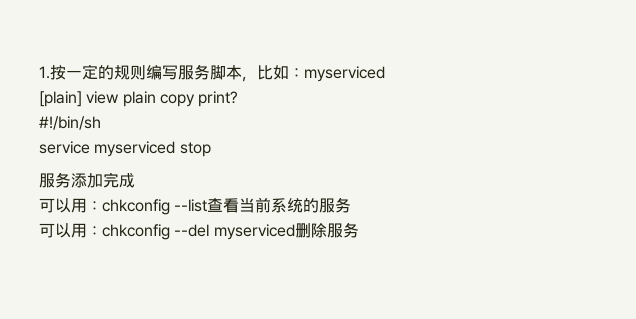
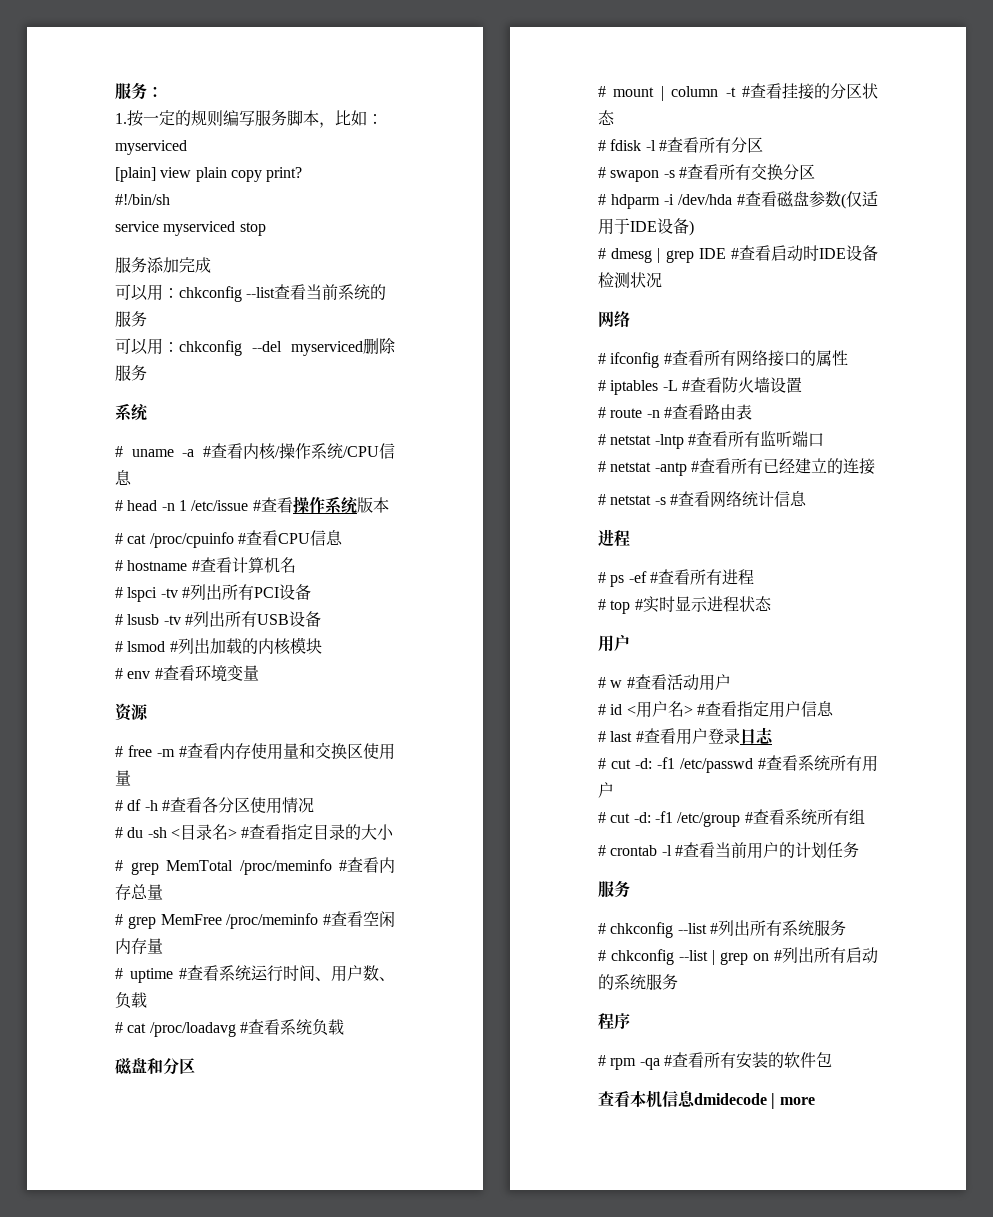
+ 服务：
  可以用：chkconfig --del myserviced删除服务
+ 系统
+ # uname -a #查看内核/操作系统/CPU信息
+ # head -n 1 /etc/issue #查看操作系统版本
+ # cat /proc/cpuinfo #查看CPU信息
+ # hostname #查看计算机名
+ # lspci -tv #列出所有PCI设备
+ # lsusb -tv #列出所有USB设备
+ # lsmod #列出加载的内核模块
+ # env #查看环境变量
+ 资源
+ # free -m #查看内存使用量和交换区使用量
+ # df -h #查看各分区使用情况
+ # du -sh <目录名> #查看指定目录的大小
+ # grep MemTotal /proc/meminfo #查看内存总量
+ # grep MemFree /proc/meminfo #查看空闲内存量
+ # uptime #查看系统运行时间、用户数、负载
+ # cat /proc/loadavg #查看系统负载
+ 磁盘和分区
+ # mount | column -t #查看挂接的分区状态
+ # fdisk -l #查看所有分区
+ # swapon -s #查看所有交换分区
+ # hdparm -i /dev/hda #查看磁盘参数(仅适用于IDE设备)
+ # dmesg | grep IDE #查看启动时IDE设备检测状况
+ 网络
+ # ifconfig #查看所有网络接口的属性
+ # iptables -L #查看防火墙设置
+ # route -n #查看路由表
+ # netstat -lntp #查看所有监听端口
+ # netstat -antp #查看所有已经建立的连接
+ # netstat -s #查看网络统计信息
+ 进程
+ # ps -ef #查看所有进程
+ # top #实时显示进程状态
+ 用户
+ # w #查看活动用户
+ # id <用户名> #查看指定用户信息
+ # last #查看用户登录日志
+ # cut -d: -f1 /etc/passwd #查看系统所有用户
+ # cut -d: -f1 /etc/group #查看系统所有组
+ # crontab -l #查看当前用户的计划任务
+ 服务
+ # chkconfig --list #列出所有系统服务
+ # chkconfig --list | grep on #列出所有启动的系统服务
+ 程序
+ # rpm -qa #查看所有安装的软件包
+ 查看本机信息dmidecode | more

